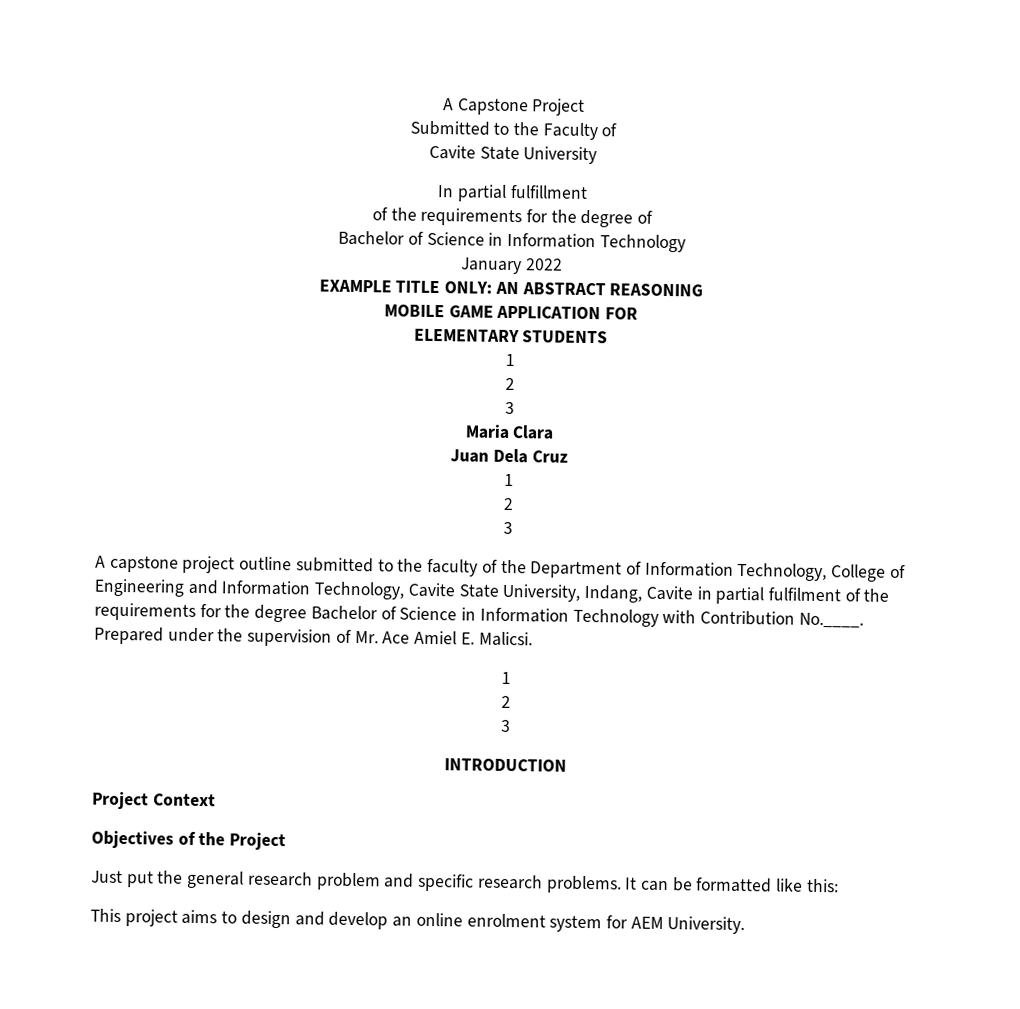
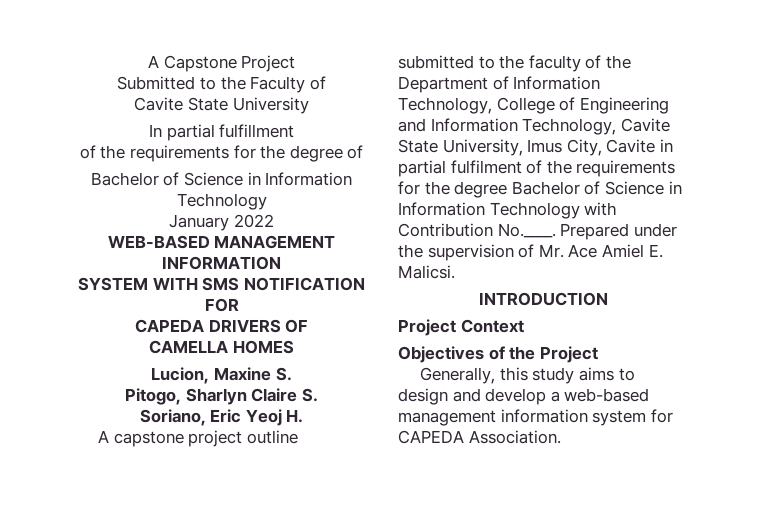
- EXAMPLE TITLE ONLY: AN ABSTRACT REASONING
- MOBILE GAME APPLICATION FOR
- ELEMENTARY STUDENTS
- 1
- 2
- 3
- Maria Clara
- Juan Dela Cruz
- 1
- 2
- 3
+ WEB-BASED MANAGEMENT INFORMATION
+ SYSTEM WITH SMS NOTIFICATION FOR
+ CAPEDA DRIVERS OF
+ CAMELLA HOMES
+ Lucion, Maxine S.
+ Pitogo, Sharlyn Claire S.
+ Soriano, Eric Yeoj H.
- A capstone project outline submitted to the faculty of the Department of Information Technology, College of Engineering and Information Technology, Cavite State University, Indang, Cavite in partial fulfilment of the requirements for the degree Bachelor of Science in Information Technology with Contribution No.____. Prepared under the supervision of Mr. Ace Amiel E. Malicsi.
- 1
- 2
- 3
+ A capstone project outline submitted to the faculty of the Department of Information Technology, College of Engineering and Information Technology, Cavite State University, Imus City, Cavite in partial fulfilment of the requirements for the degree Bachelor of Science in Information Technology with Contribution No.____. Prepared under the supervision of Mr. Ace Amiel E. Malicsi.
- Just put the general research problem and specific research problems. It can be formatted like this:
- This project aims to design and develop an online enrolment system for AEM University.
+ Generally, this study aims to design and develop a web-based management information system for CAPEDA Association.

